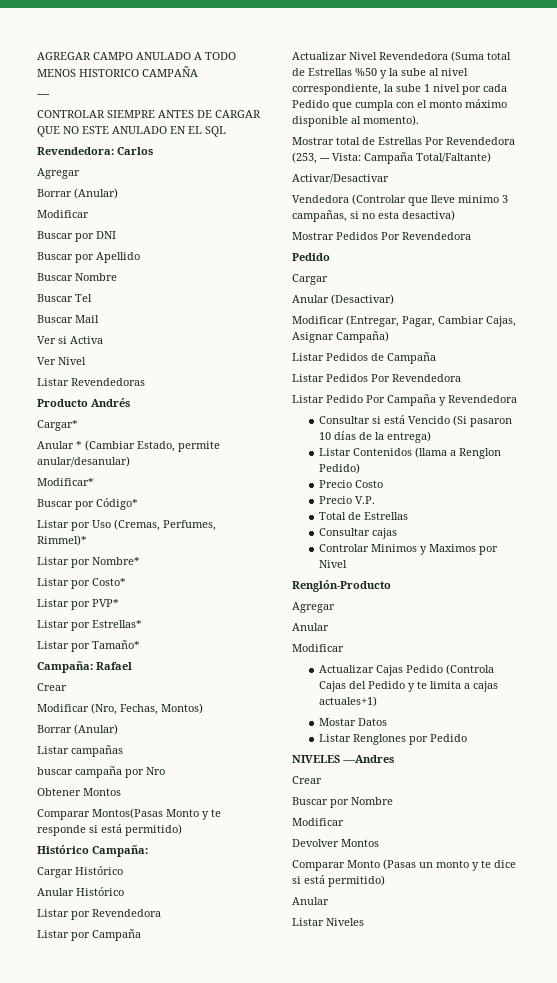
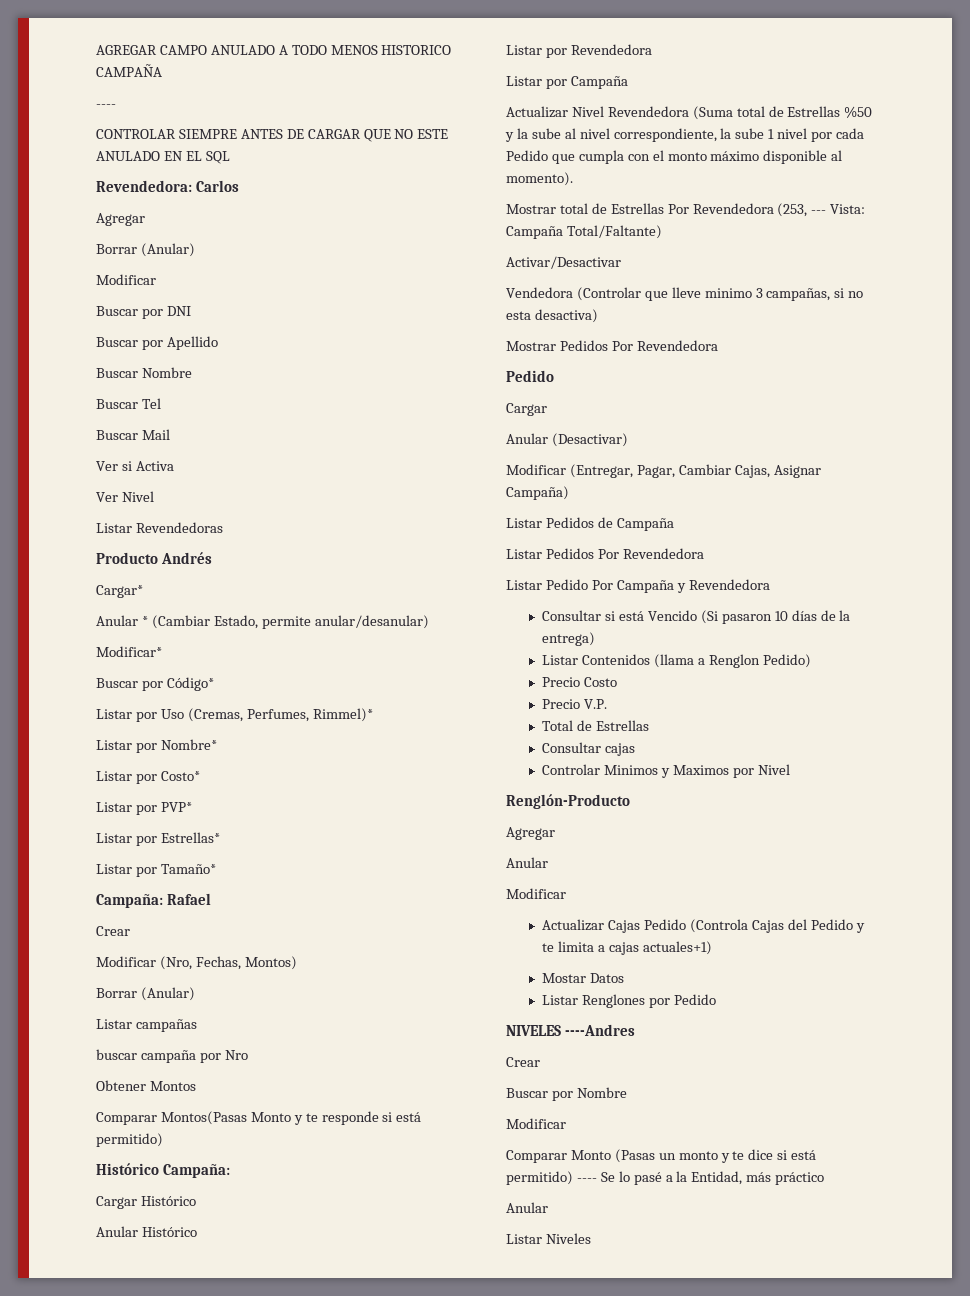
- Devolver Montos
- Comparar Monto (Pasas un monto y te dice si está permitido)
+ Comparar Monto (Pasas un monto y te dice si está permitido) ---- Se lo pasé a la Entidad, más práctico

